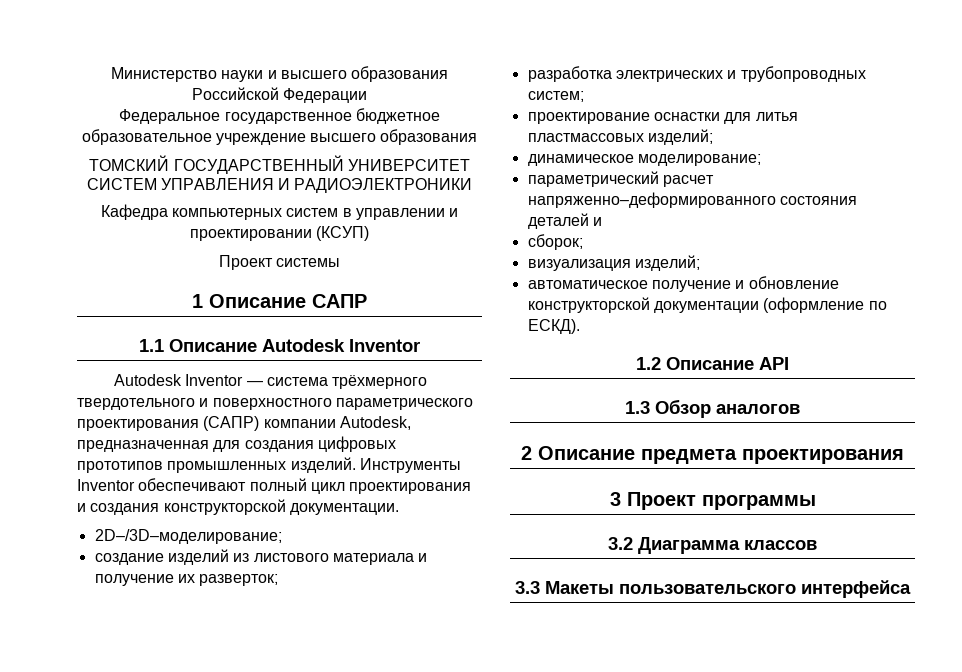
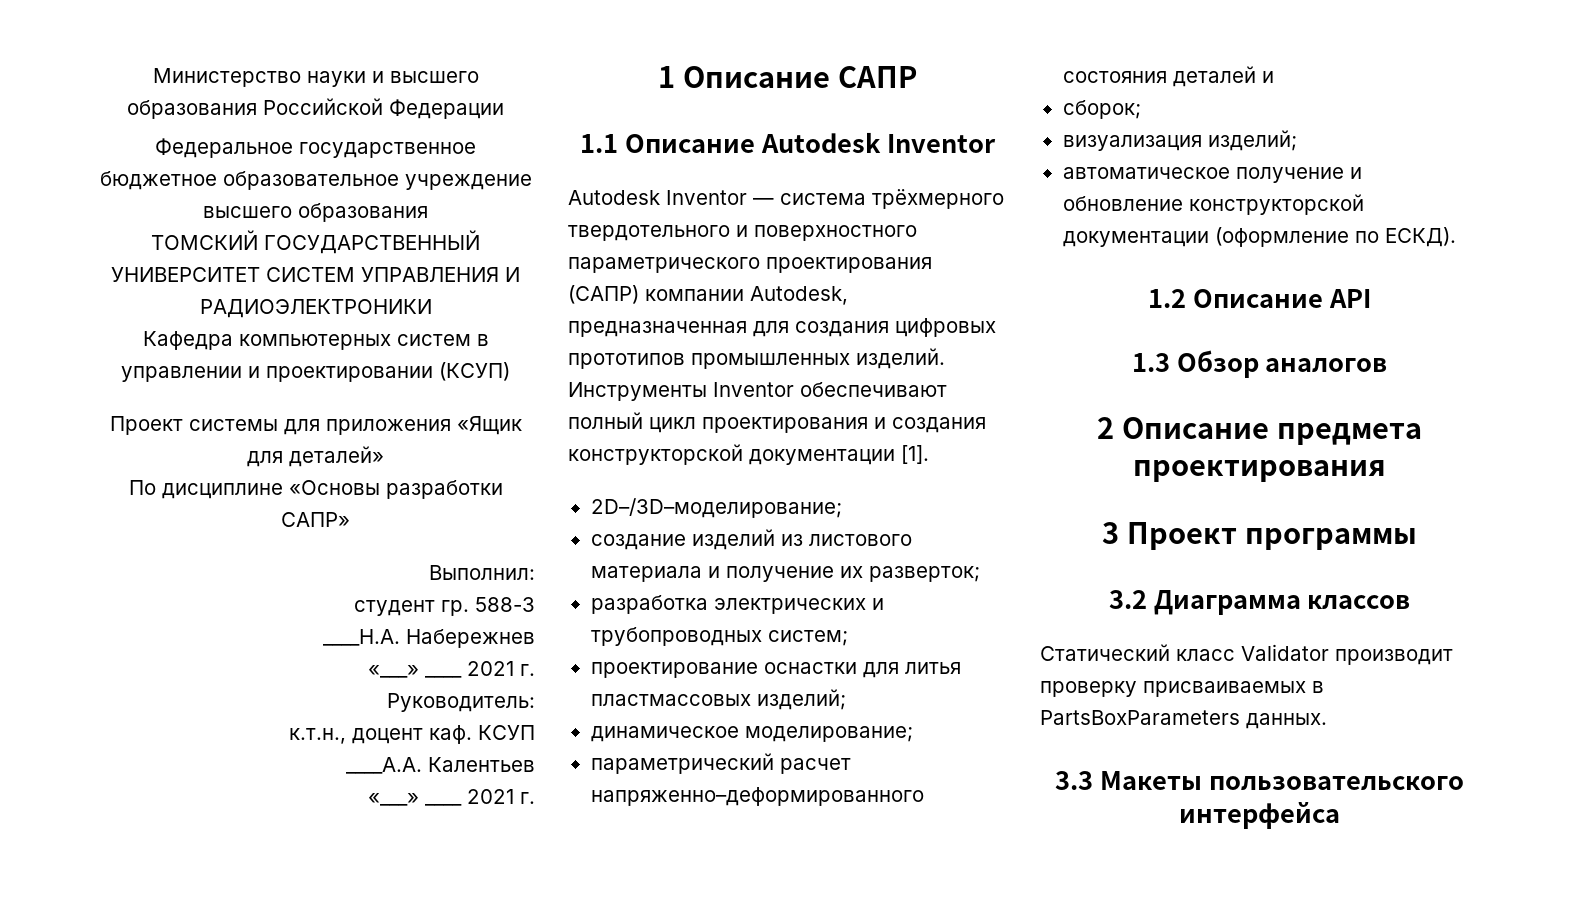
- Проект системы
+ Проект системы для приложения «Ящик для деталей»
+ По дисциплине «Основы разработки САПР»
+ Выполнил:
+ студент гр. 588-3
+ ____Н.А. Набережнев
+ «___» ____ 2021 г.
+ Руководитель:
+ к.т.н., доцент каф. КСУП
+ ____А.А. Калентьев
+ «___» ____ 2021 г.
- Инструменты Inventor обеспечивают полный цикл проектирования и создания конструкторской документации.
+ Инструменты Inventor обеспечивают полный цикл проектирования и создания конструкторской документации [1].
+ Статический класс Validator производит проверку присваиваемых в PartsBoxParameters данных.

